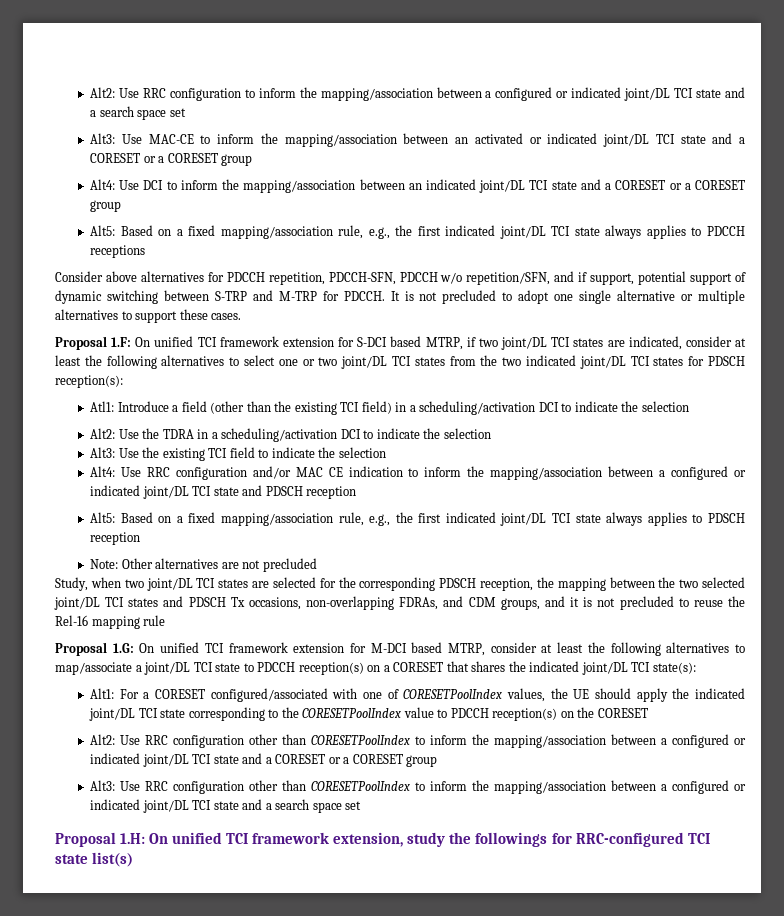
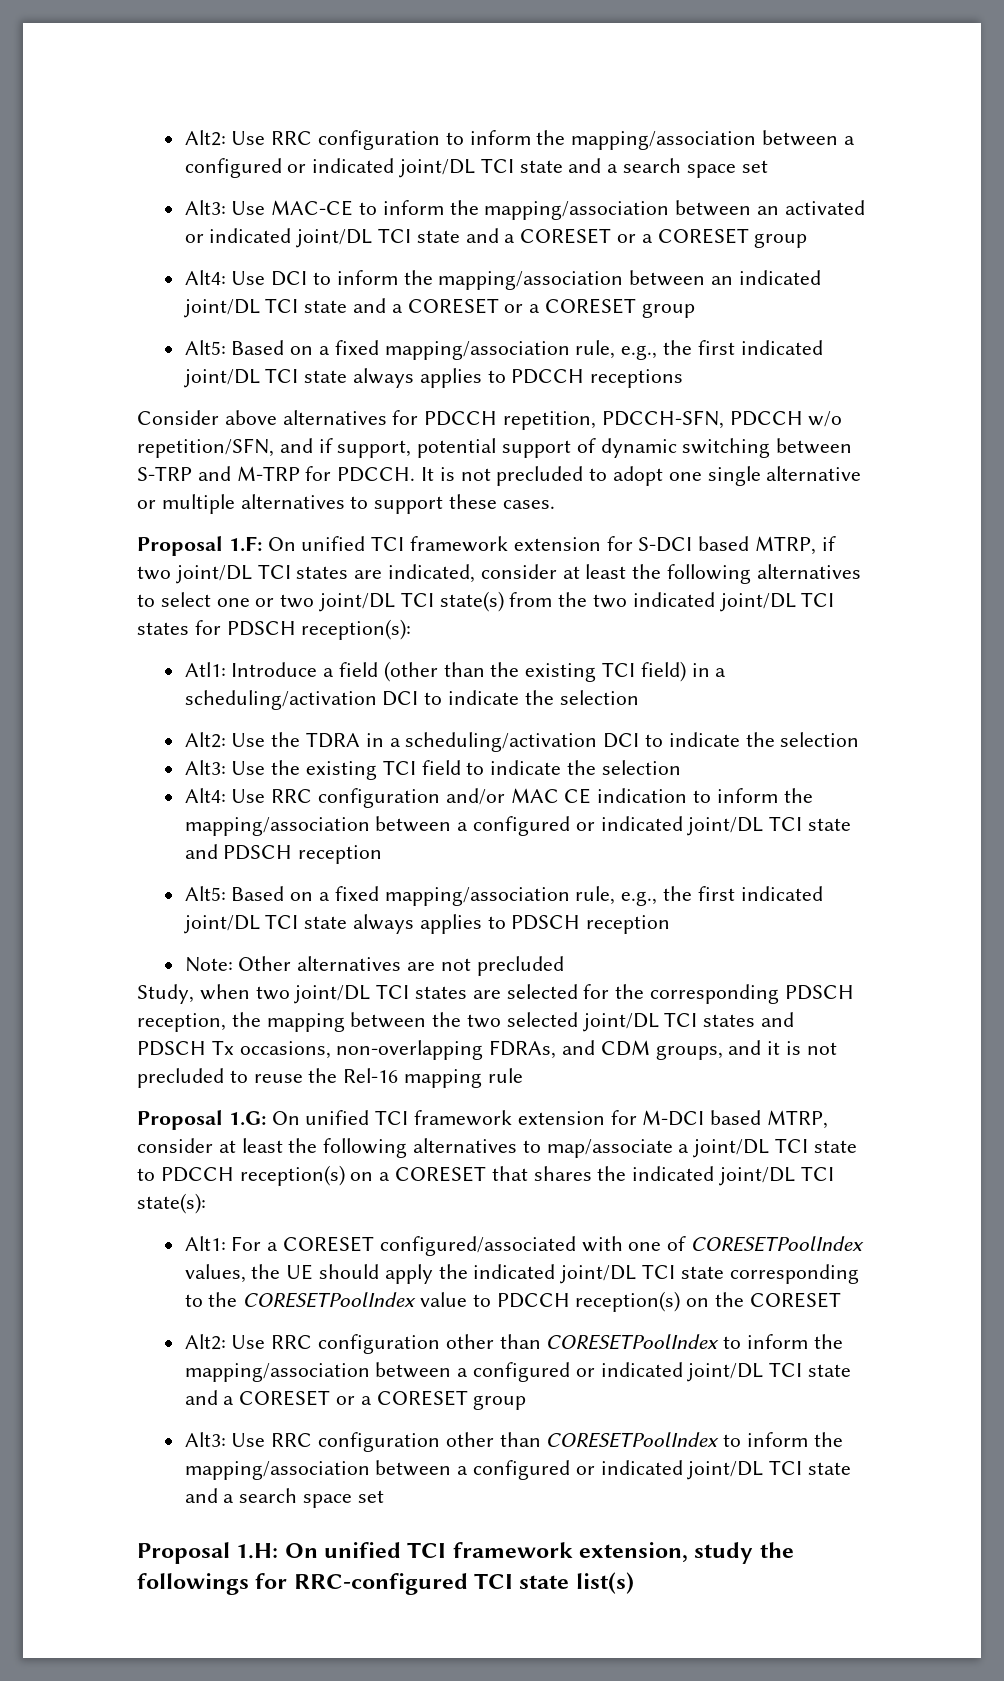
- Proposal 1.F: On unified TCI framework extension for S-DCI based MTRP, if two joint/DL TCI states are indicated, consider at least the following alternatives to select one or two joint/DL TCI states from the two indicated joint/DL TCI states for PDSCH reception(s):
+ Proposal 1.F: On unified TCI framework extension for S-DCI based MTRP, if two joint/DL TCI states are indicated, consider at least the following alternatives to select one or two joint/DL TCI state(s) from the two indicated joint/DL TCI states for PDSCH reception(s):

